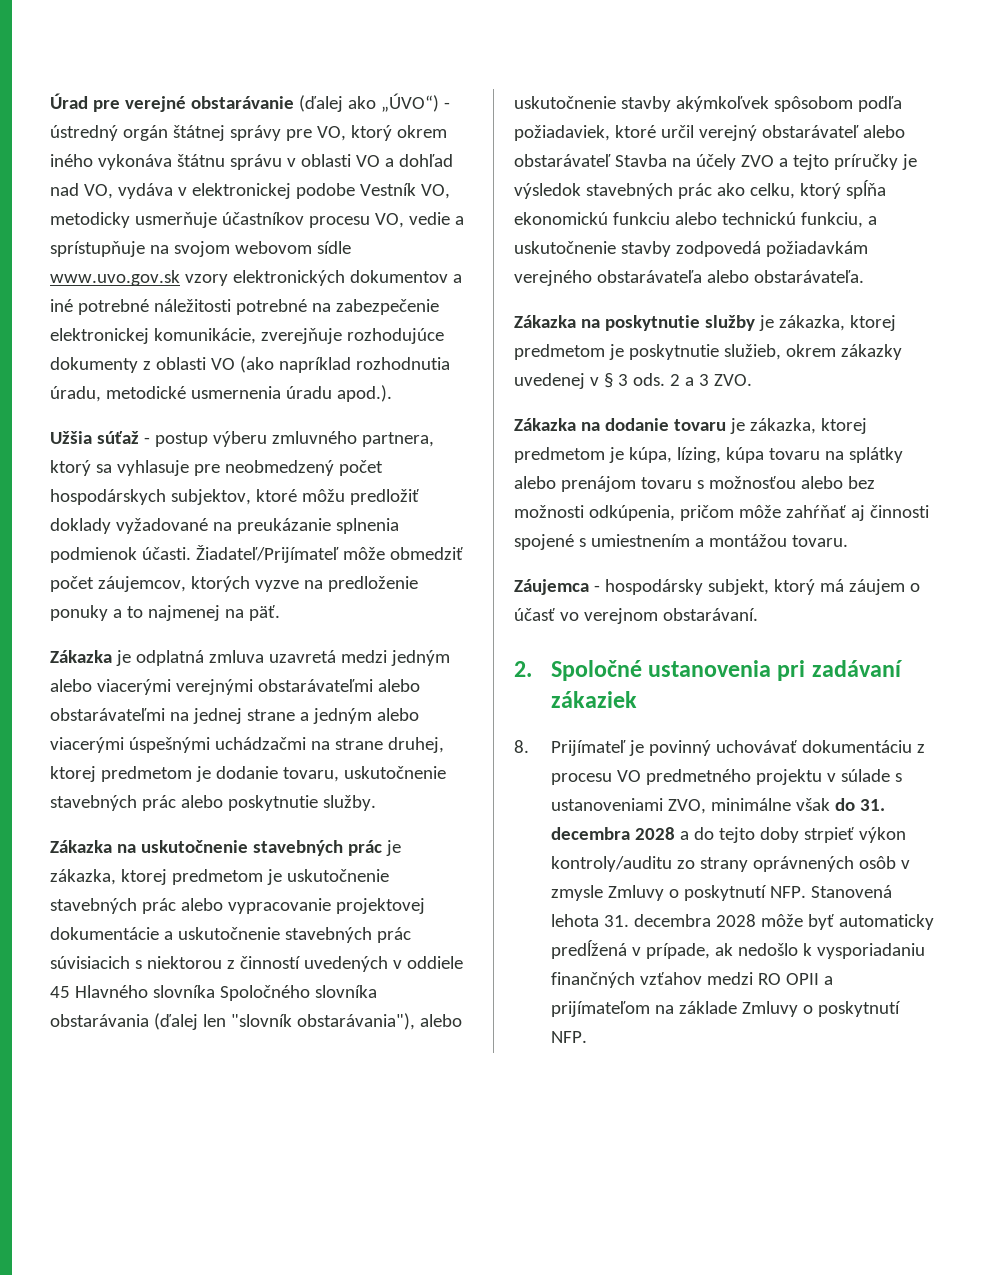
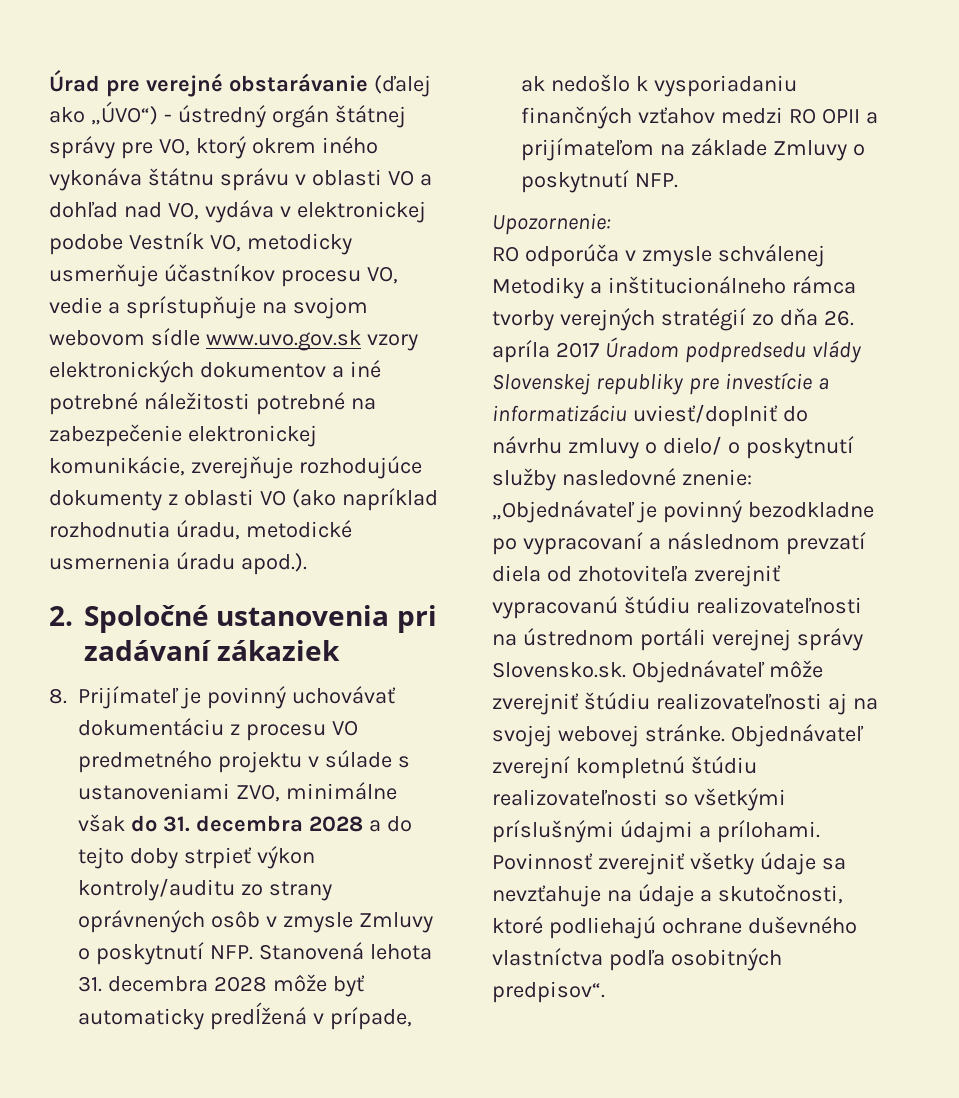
- Užšia súťaž - postup výberu zmluvného partnera, ktorý sa vyhlasuje pre neobmedzený počet hospodárskych subjektov, ktoré môžu predložiť doklady vyžadované na preukázanie splnenia podmienok účasti. Žiadateľ/Prijímateľ môže obmedziť počet záujemcov, ktorých vyzve na predloženie ponuky a to najmenej na päť.
- Zákazka je odplatná zmluva uzavretá medzi jedným alebo viacerými verejnými obstarávateľmi alebo obstarávateľmi na jednej strane a jedným alebo viacerými úspešnými uchádzačmi na strane druhej, ktorej predmetom je dodanie tovaru, uskutočnenie stavebných prác alebo poskytnutie služby.
- Zákazka na uskutočnenie stavebných prác je zákazka, ktorej predmetom je uskutočnenie stavebných prác alebo vypracovanie projektovej dokumentácie a uskutočnenie stavebných prác súvisiacich s niektorou z činností uvedených v oddiele 45 Hlavného slovníka Spoločného slovníka obstarávania (ďalej len "slovník obstarávania"), alebo uskutočnenie stavby akýmkoľvek spôsobom podľa požiadaviek, ktoré určil verejný obstarávateľ alebo obstarávateľ Stavba na účely ZVO a tejto príručky je výsledok stavebných prác ako celku, ktorý spĺňa ekonomickú funkciu alebo technickú funkciu, a uskutočnenie stavby zodpovedá požiadavkám verejného obstarávateľa alebo obstarávateľa.
- Zákazka na poskytnutie služby je zákazka, ktorej predmetom je poskytnutie služieb, okrem zákazky uvedenej v § 3 ods. 2 a 3 ZVO.
- Zákazka na dodanie tovaru je zákazka, ktorej predmetom je kúpa, lízing, kúpa tovaru na splátky alebo prenájom tovaru s možnosťou alebo bez možnosti odkúpenia, pričom môže zahŕňať aj činnosti spojené s umiestnením a montážou tovaru.
- Záujemca - hospodársky subjekt, ktorý má záujem o účasť vo verejnom obstarávaní.
+ Upozornenie:
+ RO odporúča v zmysle schválenej Metodiky a inštitucionálneho rámca tvorby verejných stratégií zo dňa 26. apríla 2017 Úradom podpredsedu vlády Slovenskej republiky pre investície a informatizáciu uviesť/doplniť do návrhu zmluvy o dielo/ o poskytnutí služby nasledovné znenie: „Objednávateľ je povinný bezodkladne po vypracovaní a následnom prevzatí diela od zhotoviteľa zverejniť vypracovanú štúdiu realizovateľnosti na ústrednom portáli verejnej správy Slovensko.sk. Objednávateľ môže zverejniť štúdiu realizovateľnosti aj na svojej webovej stránke. Objednávateľ zverejní kompletnú štúdiu realizovateľnosti so všetkými príslušnými údajmi a prílohami. Povinnosť zverejniť všetky údaje sa nevzťahuje na údaje a skutočnosti, ktoré podliehajú ochrane duševného vlastníctva podľa osobitných predpisov“.

